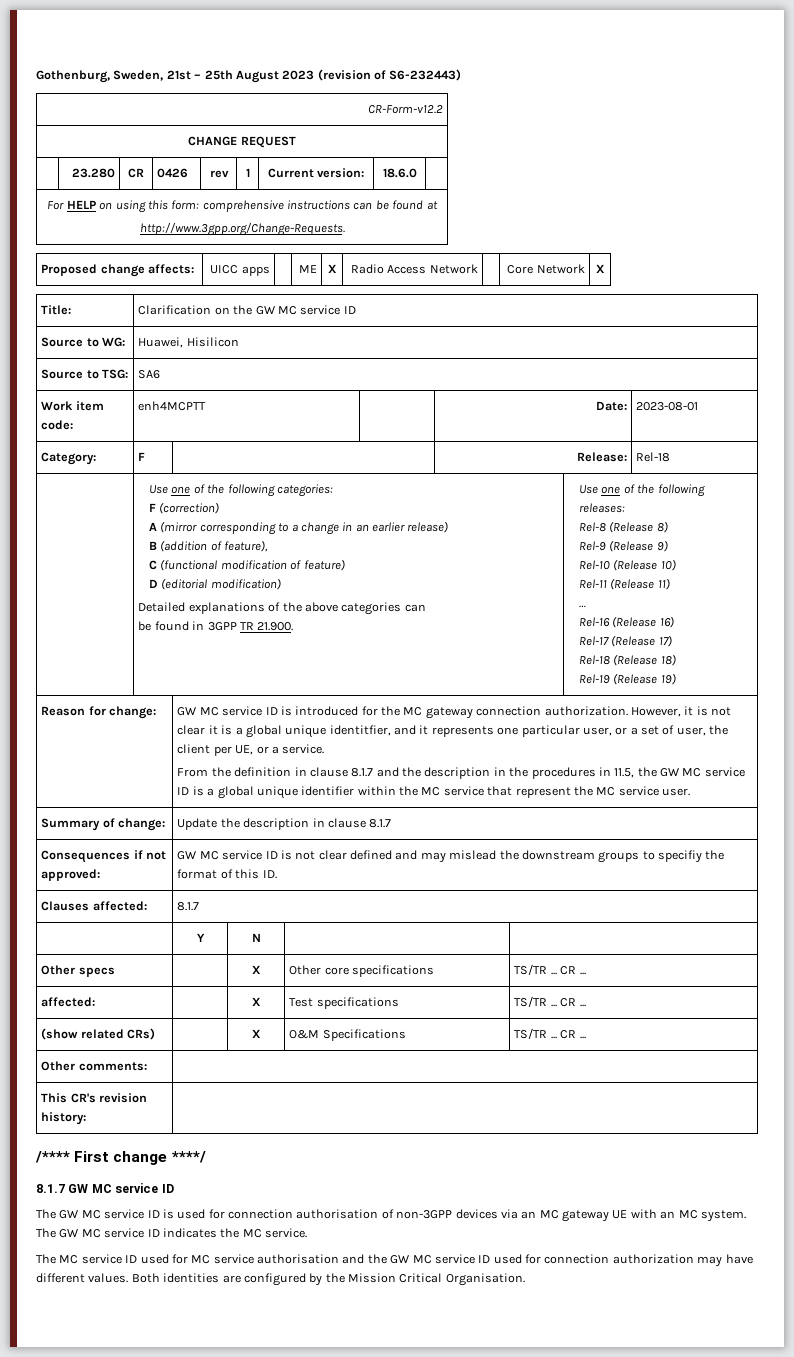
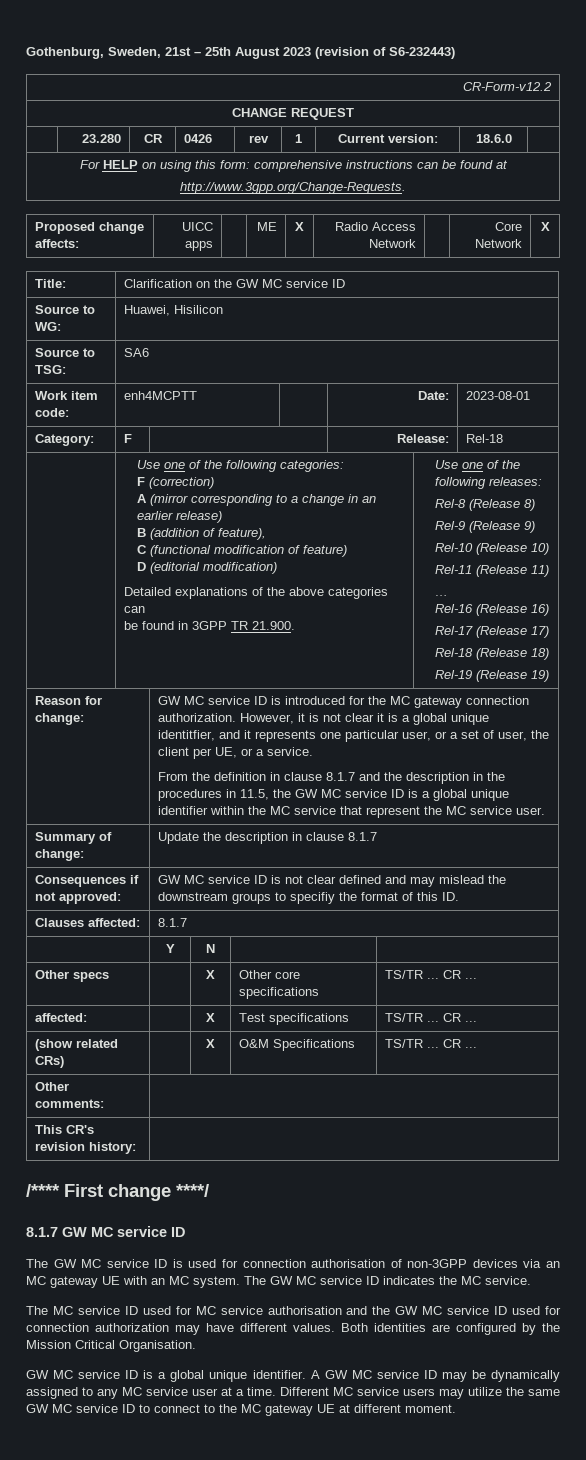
+ GW MC service ID is a global unique identifier. A GW MC service ID may be dynamically assigned to any MC service user at a time. Different MC service users may utilize the same GW MC service ID to connect to the MC gateway UE at different moment.

